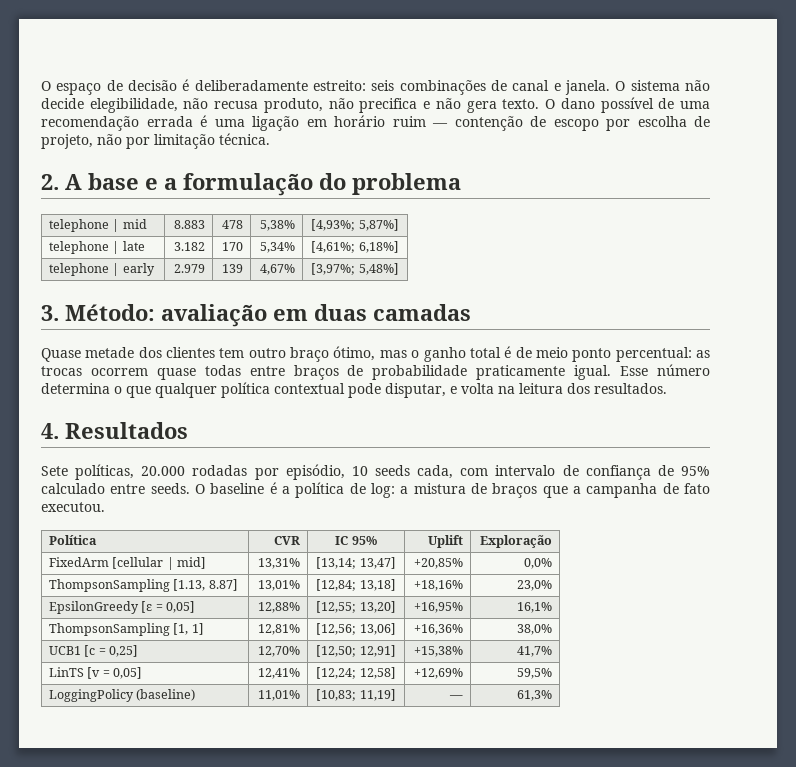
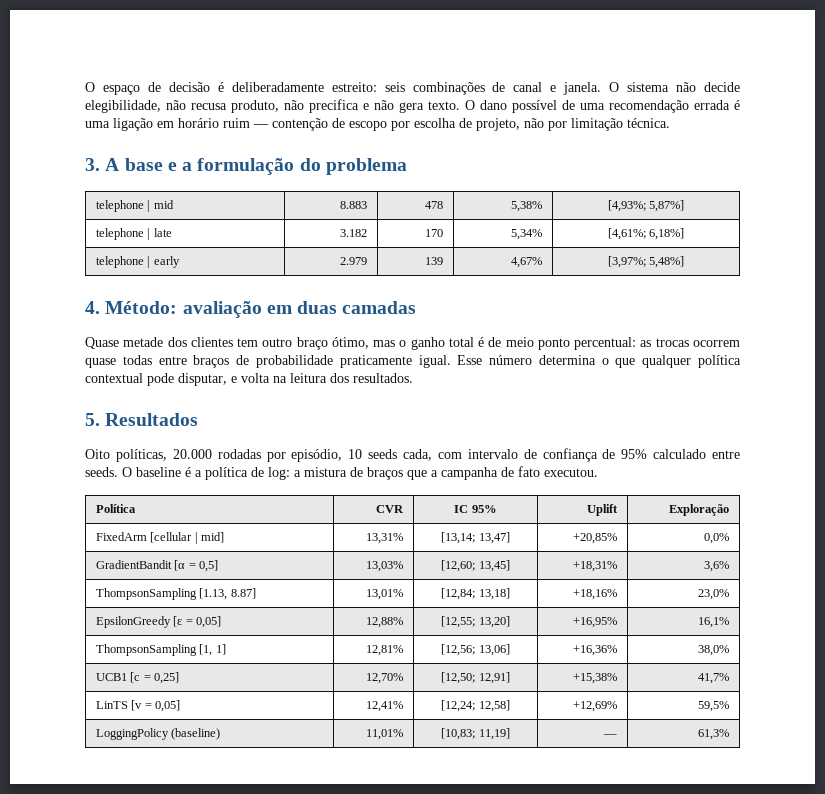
- 2. A base e a formulação do problema
+ 3. A base e a formulação do problema
- 3. Método: avaliação em duas camadas
+ 4. Método: avaliação em duas camadas
- 4. Resultados
+ 5. Resultados
- Sete políticas, 20.000 rodadas por episódio, 10 seeds cada, com intervalo de confiança de 95% calculado entre seeds.
+ Oito políticas, 20.000 rodadas por episódio, 10 seeds cada, com intervalo de confiança de 95% calculado entre seeds.
+ GradientBandit [α = 0,5] | 13,03% | [12,60; 13,45] | +18,31% | 3,6%

